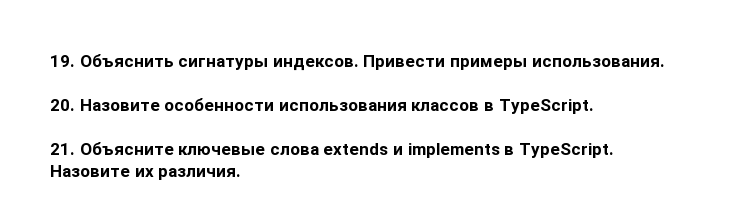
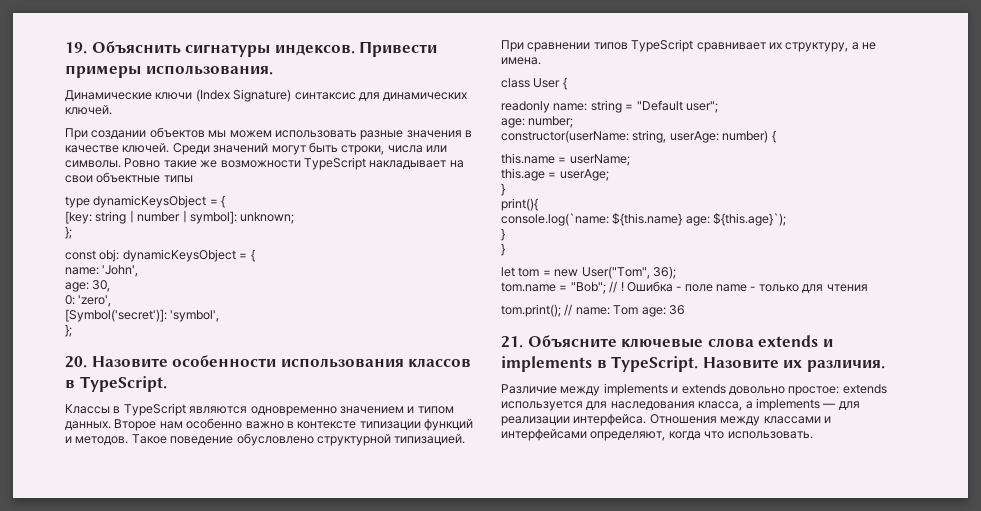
+ Динамические ключи (Index Signature) синтаксис для динамических ключей.
+ При создании объектов мы можем использовать разные значения в качестве ключей. Среди значений могут быть строки, числа или символы. Ровно такие же возможности TypeScript накладывает на свои объектные типы
+ type dynamicKeysObject = {
+ [key: string | number | symbol]: unknown;
+ };
+ const obj: dynamicKeysObject = {
+ name: 'John',
+ age: 30,
+ 0: 'zero',
+ [Symbol('secret')]: 'symbol',
+ };
+ Классы в TypeScript являются одновременно значением и типом данных. Второе нам особенно важно в контексте типизации функций и методов. Такое поведение обусловлено структурной типизацией. При сравнении типов TypeScript сравнивает их структуру, а не имена.
+ class User {
+ readonly name: string = "Default user";
+ age: number;
+ constructor(userName: string, userAge: number) {
+ this.name = userName;
+ this.age = userAge;
+ }
+ print(){
+ console.log(`name: ${this.name} age: ${this.age}`);
+ }
+ }
+ let tom = new User("Tom", 36);
+ tom.name = "Bob"; // ! Ошибка - поле name - только для чтения
+ tom.print(); // name: Tom age: 36
+ Различие между implements и extends довольно простое: extends используется для наследования класса, а implements — для реализации интерфейса. Отношения между классами и интерфейсами определяют, когда что использовать.

